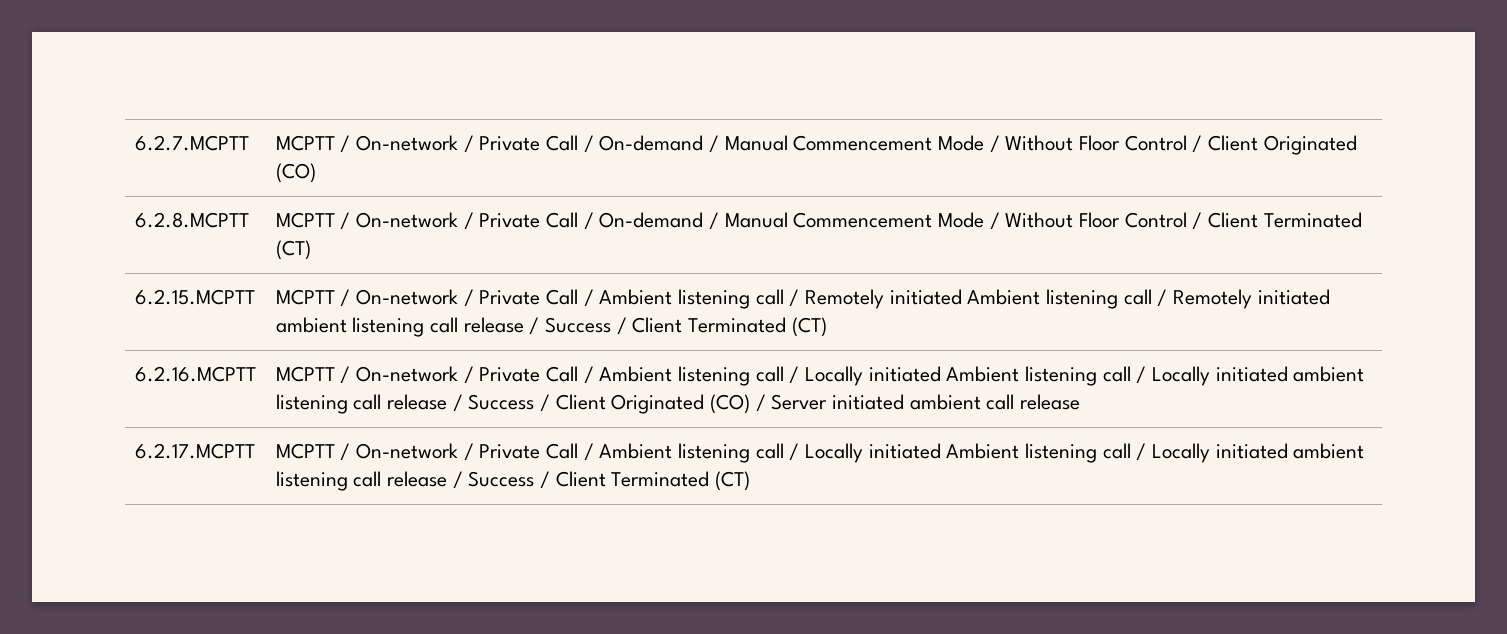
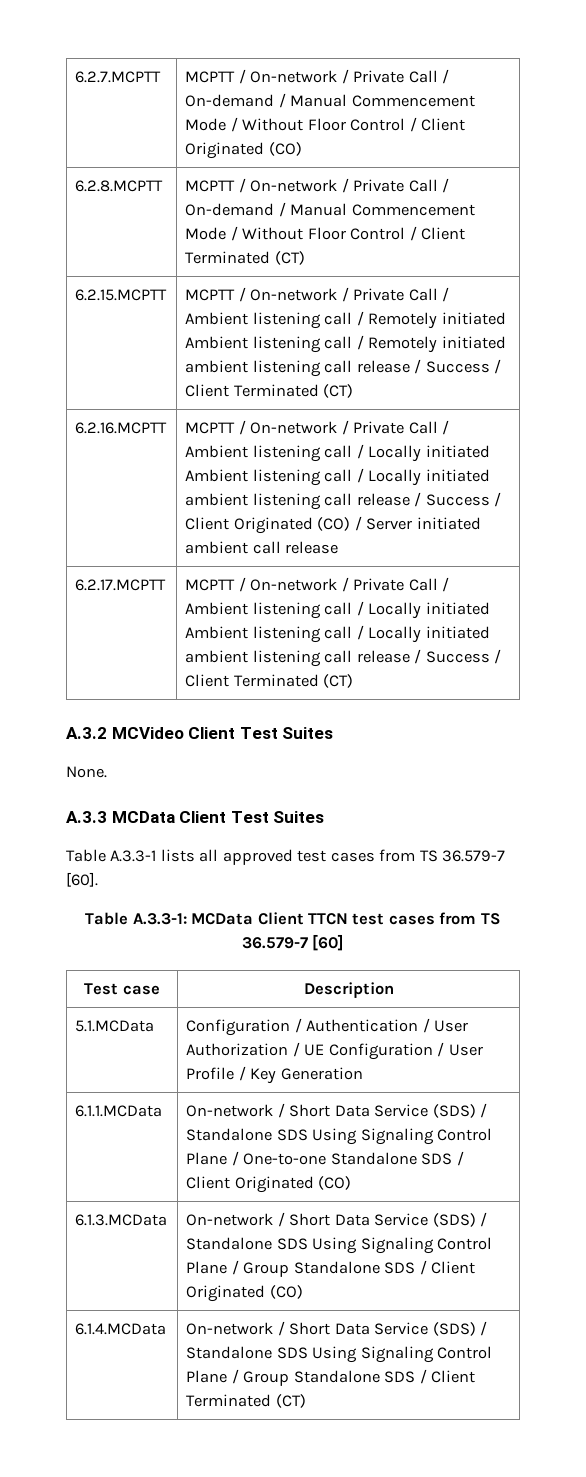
+ A.3.2 MCVideo Client Test Suites
+ None.
+ A.3.3 MCData Client Test Suites
+ Table A.3.3-1 lists all approved test cases from TS 36.579-7 [60].
+ Table A.3.3-1: MCData Client TTCN test cases from TS 36.579-7 [60]
+ Test case | Description
+ 5.1.MCData | Configuration / Authentication / User Authorization / UE Configuration / User Profile / Key Generation
+ 6.1.1.MCData | On-network / Short Data Service (SDS) / Standalone SDS Using Signaling Control Plane / One-to-one Standalone SDS / Client Originated (CO)
+ 6.1.3.MCData | On-network / Short Data Service (SDS) / Standalone SDS Using Signaling Control Plane / Group Standalone SDS / Client Originated (CO)
+ 6.1.4.MCData | On-network / Short Data Service (SDS) / Standalone SDS Using Signaling Control Plane / Group Standalone SDS / Client Terminated (CT)

